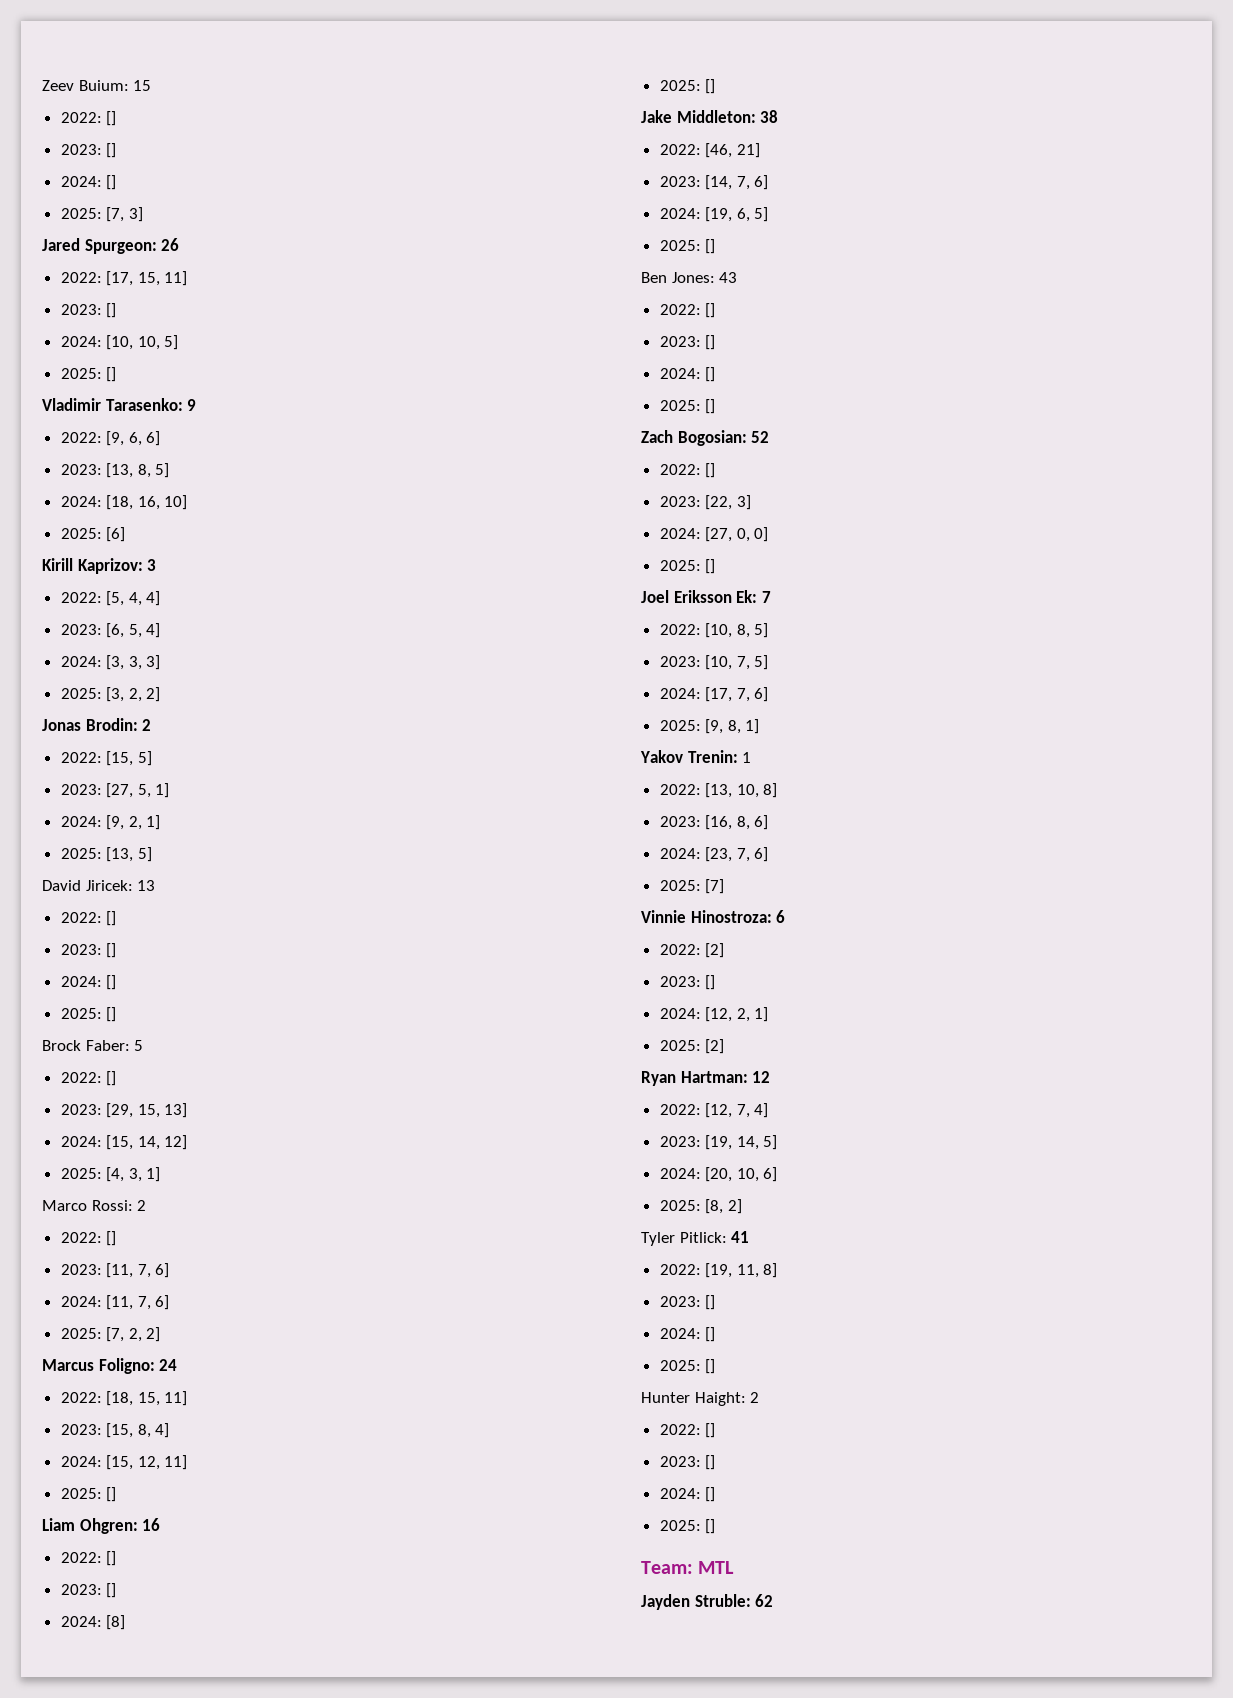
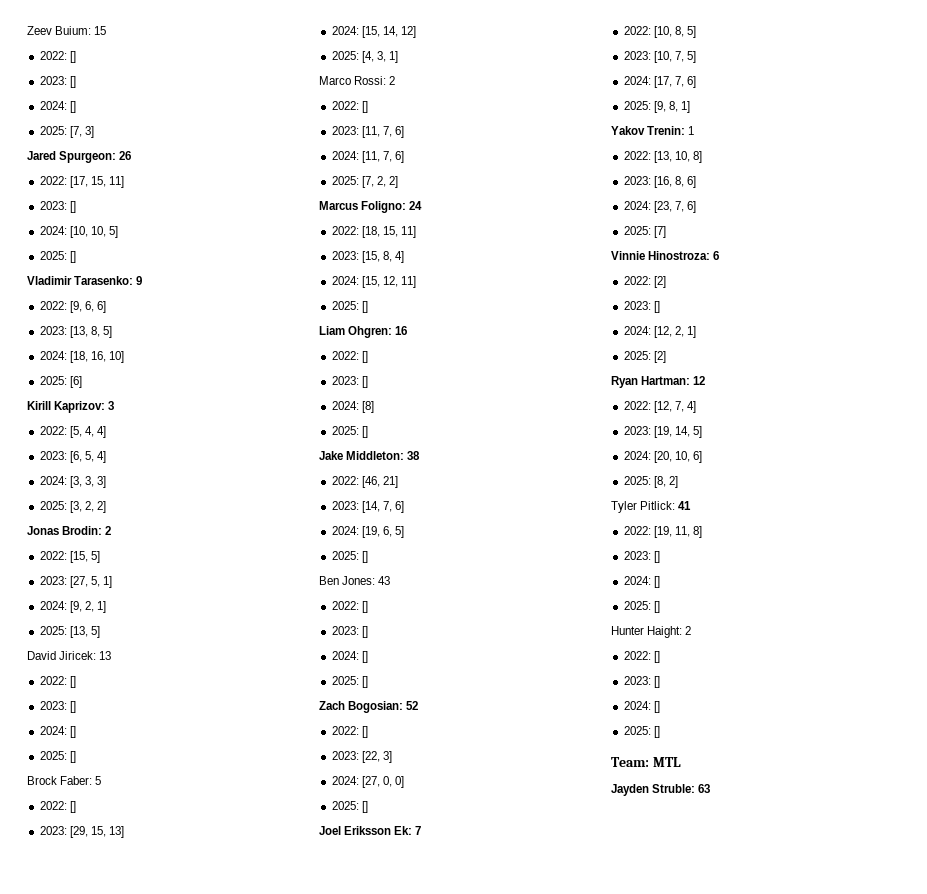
- Jayden Struble: 62
+ Jayden Struble: 63

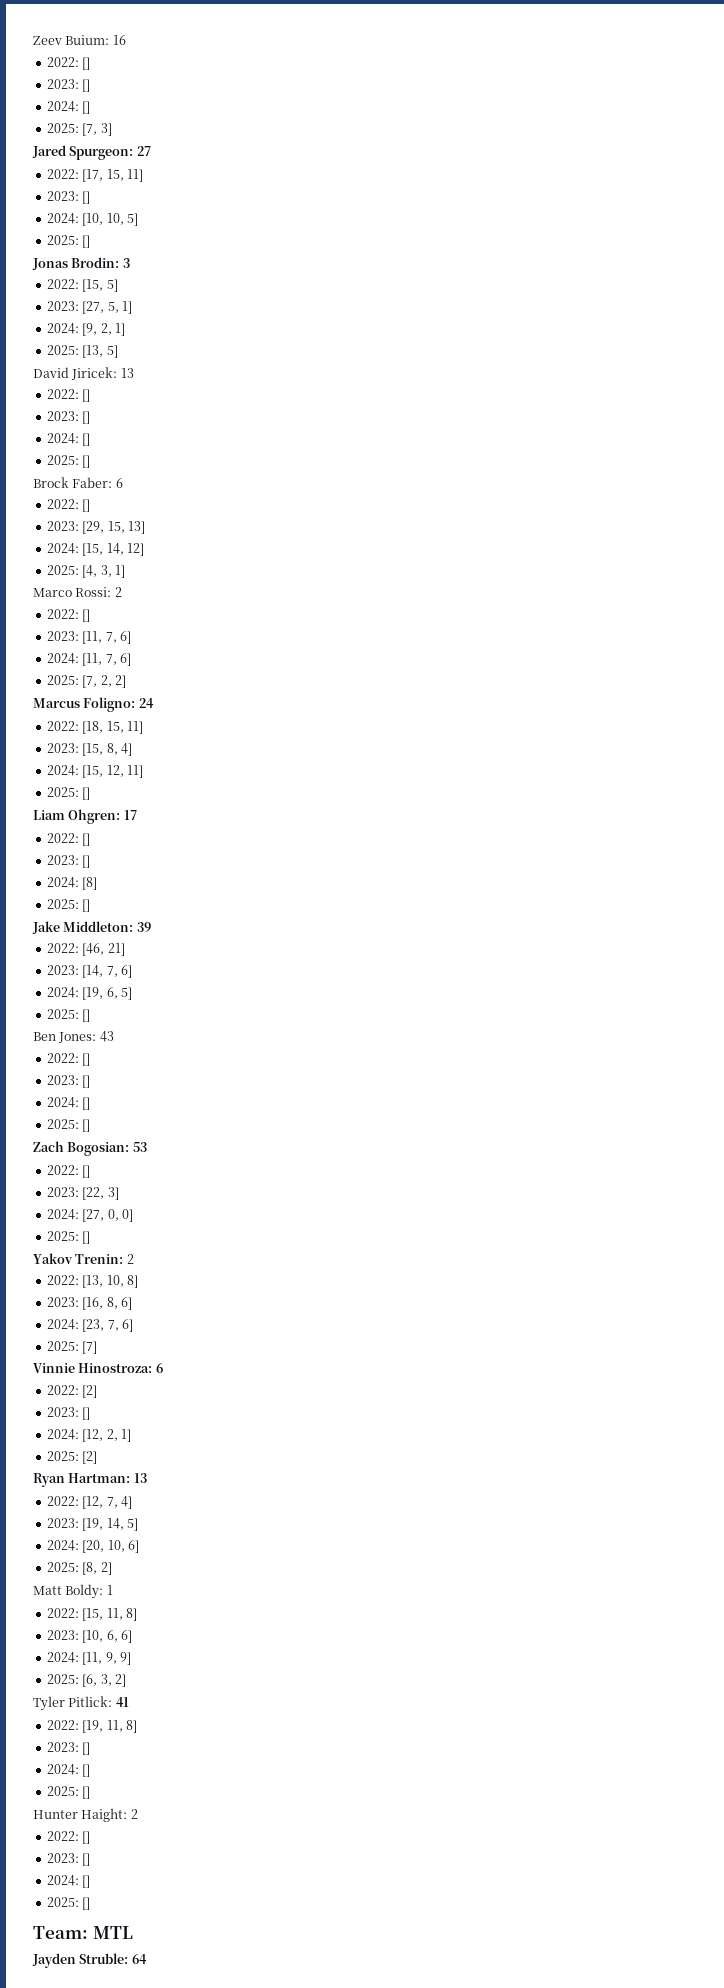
- Zeev Buium: 15
+ Zeev Buium: 16
- Jared Spurgeon: 26
+ Jared Spurgeon: 27
- Vladimir Tarasenko: 9
- 2022: [9, 6, 6]
- 2023: [13, 8, 5]
- 2024: [18, 16, 10]
- 2025: [6]
- Kirill Kaprizov: 3
- 2022: [5, 4, 4]
- 2023: [6, 5, 4]
- 2024: [3, 3, 3]
- 2025: [3, 2, 2]
- Jonas Brodin: 2
+ Jonas Brodin: 3
- Brock Faber: 5
+ Brock Faber: 6
- Liam Ohgren: 16
+ Liam Ohgren: 17
- Jake Middleton: 38
+ Jake Middleton: 39
- Zach Bogosian: 52
+ Zach Bogosian: 53
- Joel Eriksson Ek: 7
- 2022: [10, 8, 5]
- 2023: [10, 7, 5]
- 2024: [17, 7, 6]
- 2025: [9, 8, 1]
- Yakov Trenin: 1
+ Yakov Trenin: 2
- Ryan Hartman: 12
+ Ryan Hartman: 13
+ Matt Boldy: 1
+ 2022: [15, 11, 8]
+ 2023: [10, 6, 6]
+ 2024: [11, 9, 9]
+ 2025: [6, 3, 2]
- Jayden Struble: 63
+ Jayden Struble: 64

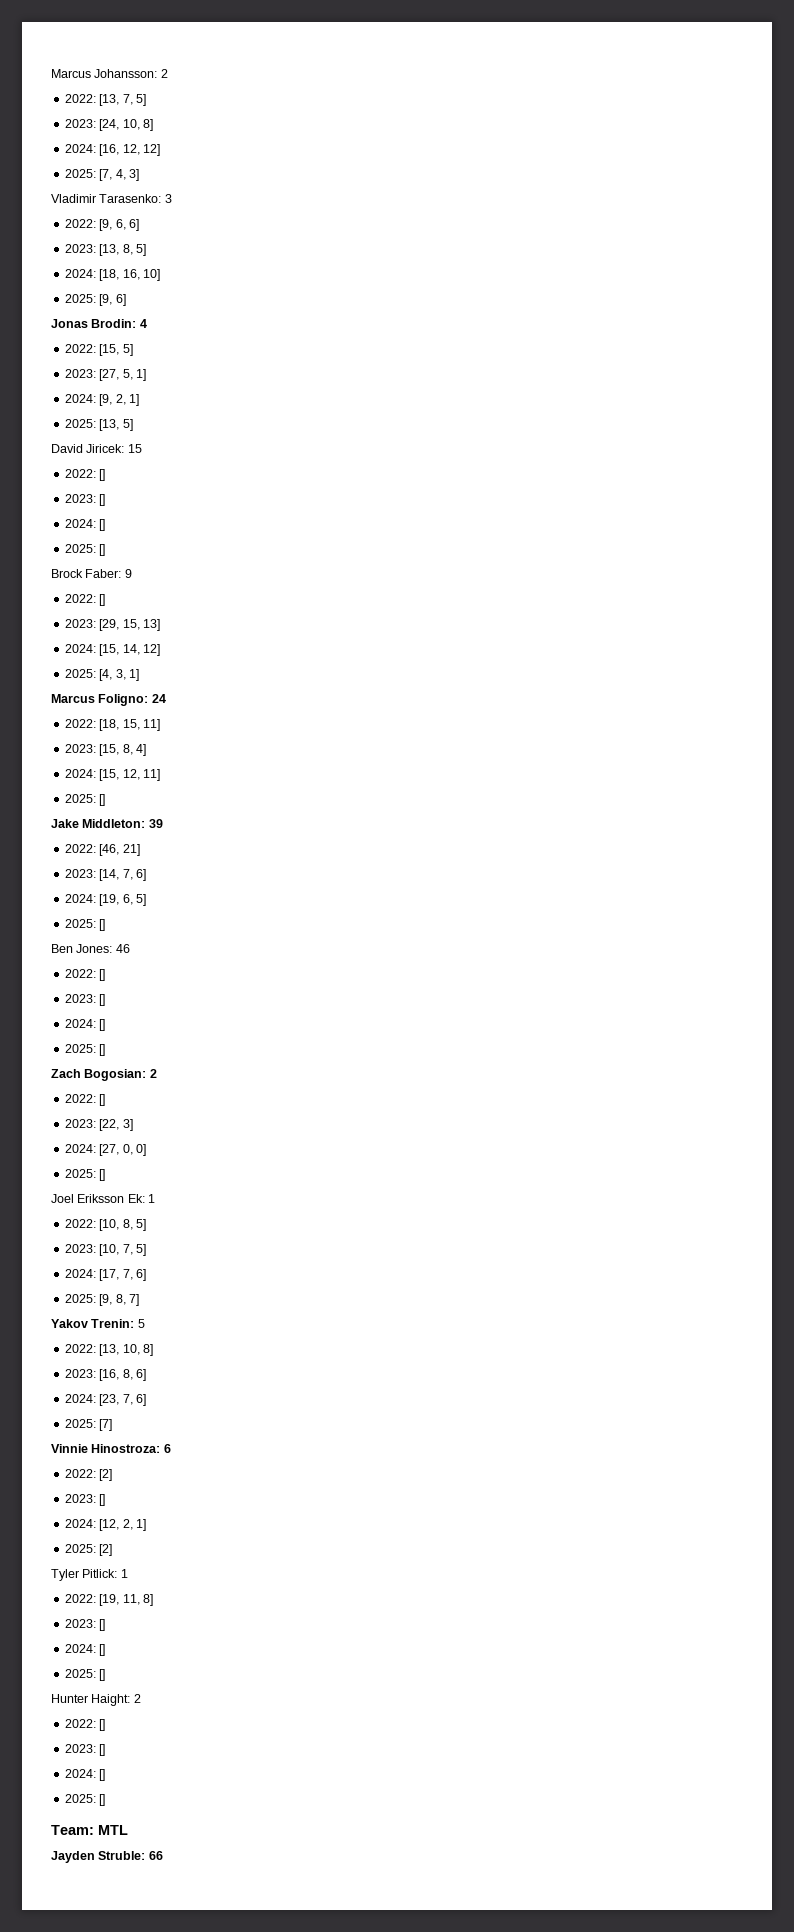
- Zeev Buium: 16
- 2022: []
- 2023: []
- 2024: []
- 2025: [7, 3]
- Jared Spurgeon: 27
- 2022: [17, 15, 11]
- 2023: []
- 2024: [10, 10, 5]
- 2025: []
+ Marcus Johansson: 2
+ 2022: [13, 7, 5]
+ 2023: [24, 10, 8]
+ 2024: [16, 12, 12]
+ 2025: [7, 4, 3]
+ Vladimir Tarasenko: 3
+ 2022: [9, 6, 6]
+ 2023: [13, 8, 5]
+ 2024: [18, 16, 10]
+ 2025: [9, 6]
- Jonas Brodin: 3
+ Jonas Brodin: 4
- David Jiricek: 13
+ David Jiricek: 15
- Brock Faber: 6
+ Brock Faber: 9
- Marco Rossi: 2
- 2022: []
- 2023: [11, 7, 6]
- 2024: [11, 7, 6]
- 2025: [7, 2, 2]
- Liam Ohgren: 17
- 2022: []
- 2023: []
- 2024: [8]
- 2025: []
- Ben Jones: 43
+ Ben Jones: 46
- Zach Bogosian: 53
+ Zach Bogosian: 2
+ Joel Eriksson Ek: 1
+ 2022: [10, 8, 5]
+ 2023: [10, 7, 5]
+ 2024: [17, 7, 6]
+ 2025: [9, 8, 7]
- Yakov Trenin: 2
+ Yakov Trenin: 5
- Ryan Hartman: 13
- 2022: [12, 7, 4]
- 2023: [19, 14, 5]
- 2024: [20, 10, 6]
- 2025: [8, 2]
- Matt Boldy: 1
- 2022: [15, 11, 8]
- 2023: [10, 6, 6]
- 2024: [11, 9, 9]
- 2025: [6, 3, 2]
- Tyler Pitlick: 41
+ Tyler Pitlick: 1
- Jayden Struble: 64
+ Jayden Struble: 66

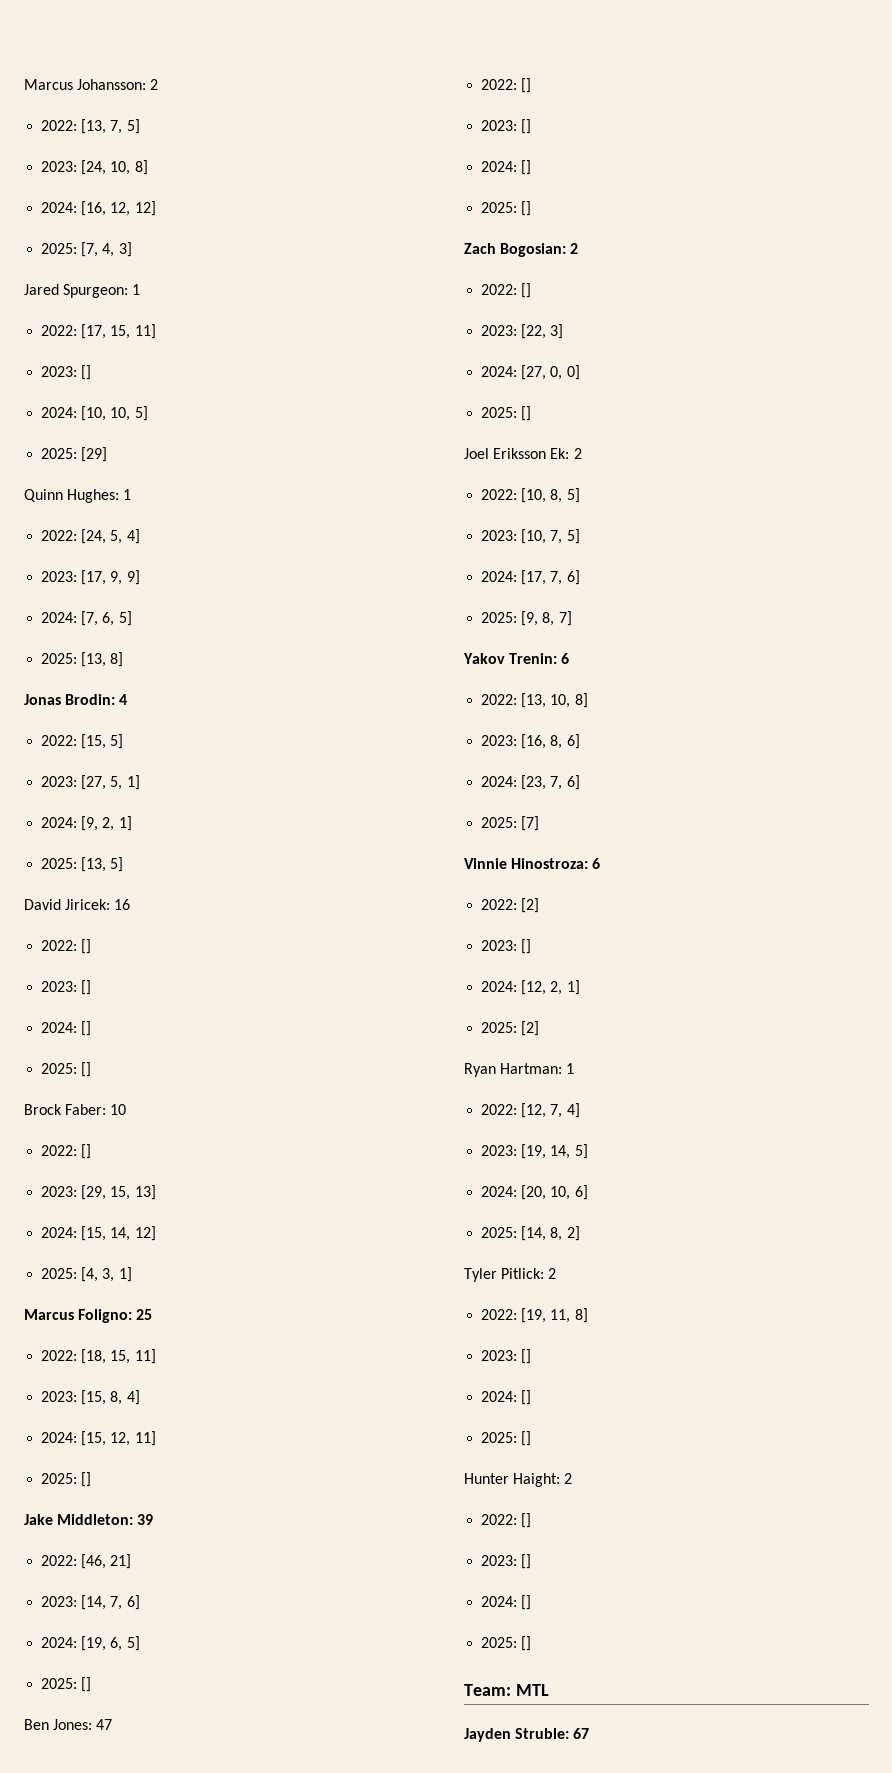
- Vladimir Tarasenko: 3
- 2022: [9, 6, 6]
- 2023: [13, 8, 5]
- 2024: [18, 16, 10]
- 2025: [9, 6]
+ Jared Spurgeon: 1
+ 2022: [17, 15, 11]
+ 2023: []
+ 2024: [10, 10, 5]
+ 2025: [29]
+ Quinn Hughes: 1
+ 2022: [24, 5, 4]
+ 2023: [17, 9, 9]
+ 2024: [7, 6, 5]
+ 2025: [13, 8]
- David Jiricek: 15
+ David Jiricek: 16
- Brock Faber: 9
+ Brock Faber: 10
- Marcus Foligno: 24
+ Marcus Foligno: 25
- Ben Jones: 46
+ Ben Jones: 47
- Joel Eriksson Ek: 1
+ Joel Eriksson Ek: 2
- Yakov Trenin: 5
+ Yakov Trenin: 6
+ Ryan Hartman: 1
+ 2022: [12, 7, 4]
+ 2023: [19, 14, 5]
+ 2024: [20, 10, 6]
+ 2025: [14, 8, 2]
- Tyler Pitlick: 1
+ Tyler Pitlick: 2
- Jayden Struble: 66
+ Jayden Struble: 67

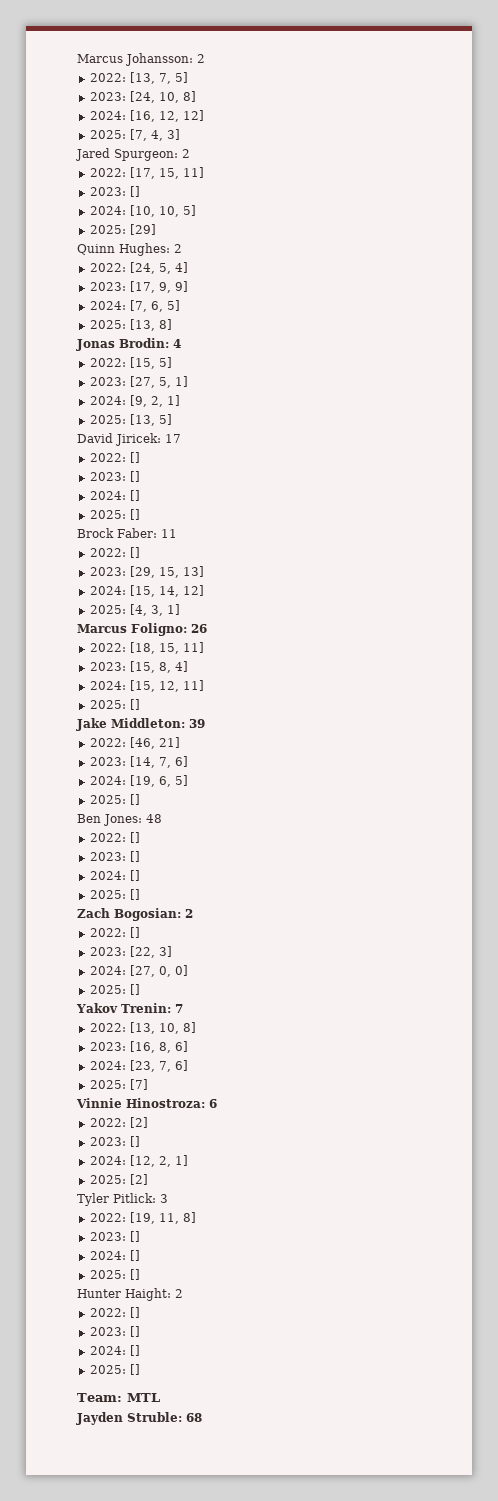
- Jared Spurgeon: 1
+ Jared Spurgeon: 2
- Quinn Hughes: 1
+ Quinn Hughes: 2
- David Jiricek: 16
+ David Jiricek: 17
- Brock Faber: 10
+ Brock Faber: 11
- Marcus Foligno: 25
+ Marcus Foligno: 26
- Ben Jones: 47
+ Ben Jones: 48
- Joel Eriksson Ek: 2
- 2022: [10, 8, 5]
- 2023: [10, 7, 5]
- 2024: [17, 7, 6]
- 2025: [9, 8, 7]
- Yakov Trenin: 6
+ Yakov Trenin: 7
- Ryan Hartman: 1
- 2022: [12, 7, 4]
- 2023: [19, 14, 5]
- 2024: [20, 10, 6]
- 2025: [14, 8, 2]
- Tyler Pitlick: 2
+ Tyler Pitlick: 3
- Jayden Struble: 67
+ Jayden Struble: 68

